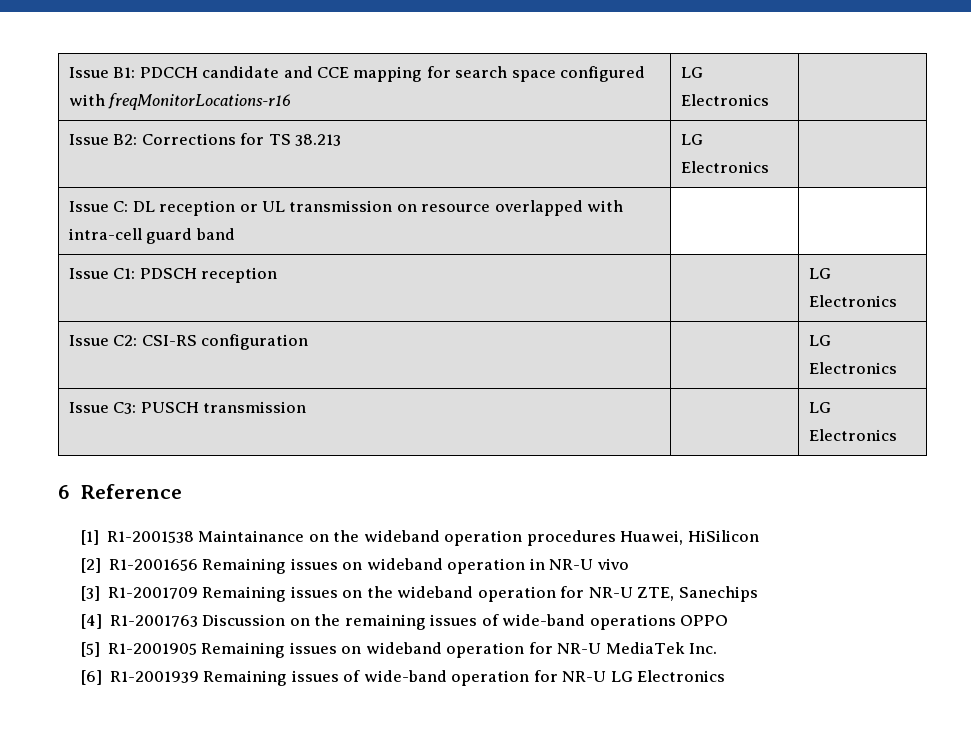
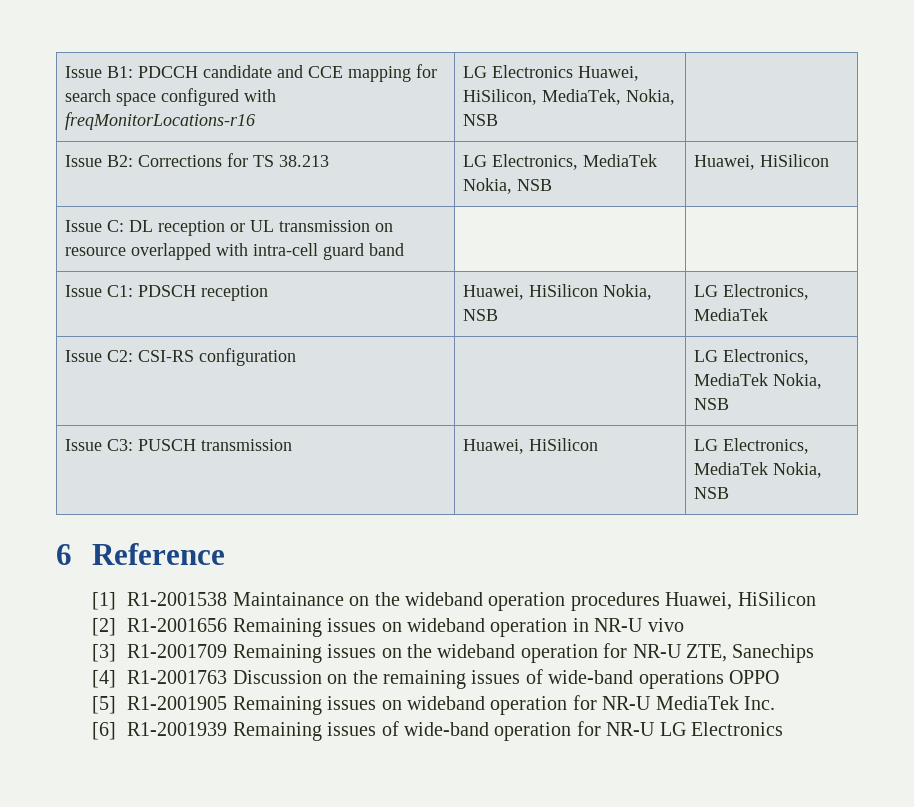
- Issue B1: PDCCH candidate and CCE mapping for search space configured with freqMonitorLocations-r16 | LG Electronics |
+ Issue B1: PDCCH candidate and CCE mapping for search space configured with freqMonitorLocations-r16 | LG Electronics Huawei, HiSilicon, MediaTek, Nokia, NSB |
- Issue B2: Corrections for TS 38.213 | LG Electronics |
+ Issue B2: Corrections for TS 38.213 | LG Electronics, MediaTek Nokia, NSB | Huawei, HiSilicon
- Issue C1: PDSCH reception | | LG Electronics
+ Issue C1: PDSCH reception | Huawei, HiSilicon Nokia, NSB | LG Electronics, MediaTek
- Issue C2: CSI-RS configuration | | LG Electronics
+ Issue C2: CSI-RS configuration | | LG Electronics, MediaTek Nokia, NSB
- Issue C3: PUSCH transmission | | LG Electronics
+ Issue C3: PUSCH transmission | Huawei, HiSilicon | LG Electronics, MediaTek Nokia, NSB

